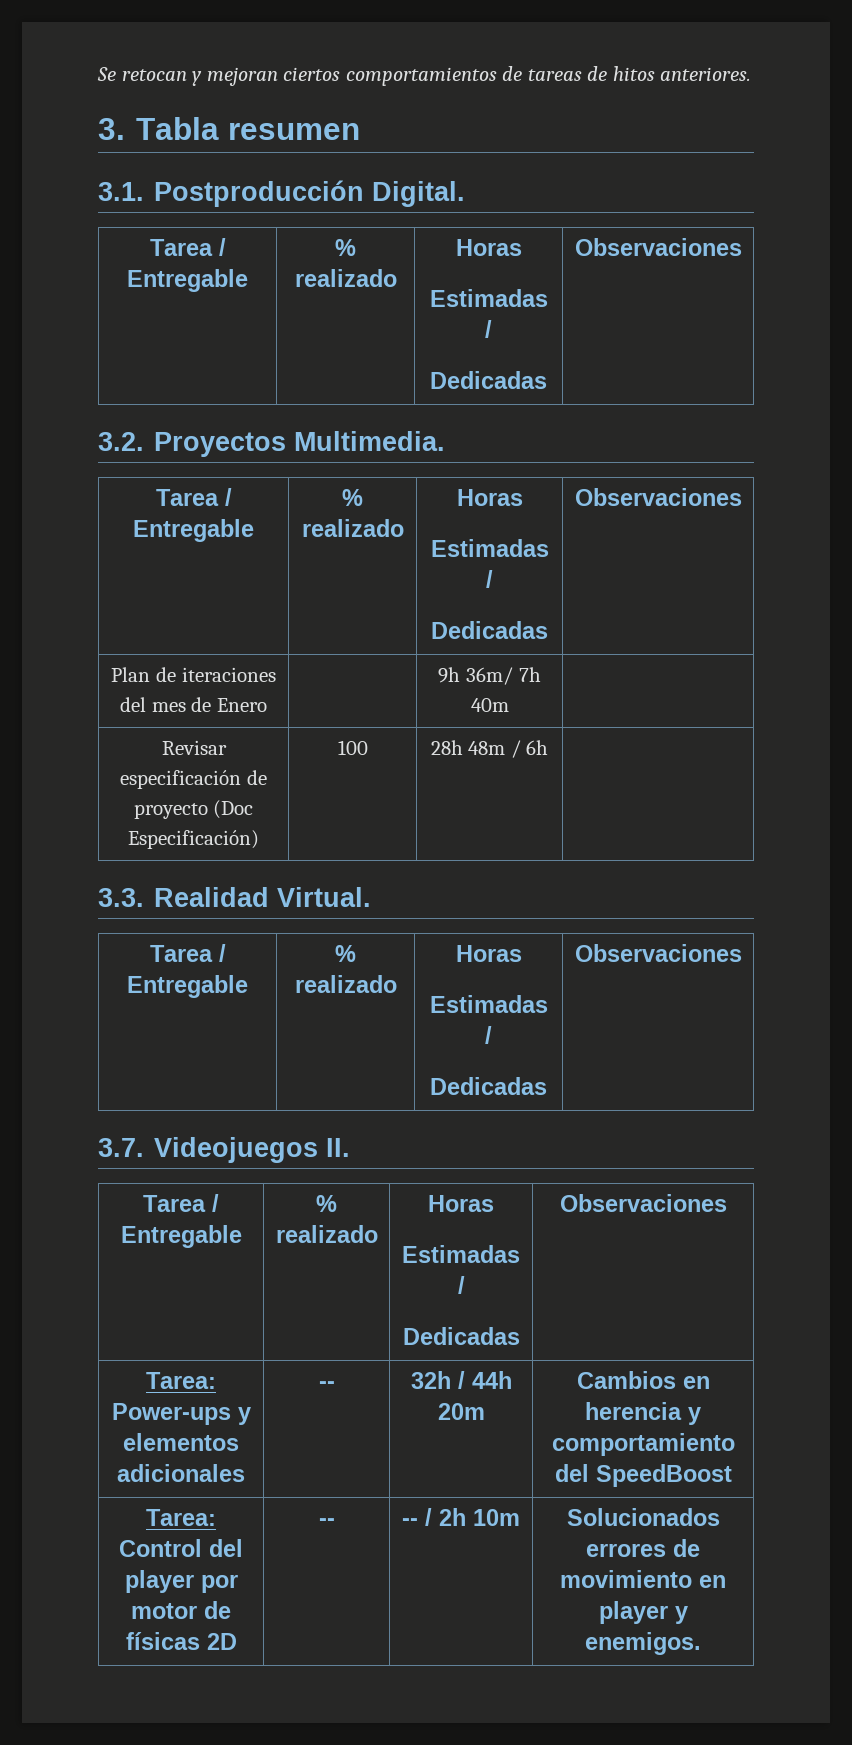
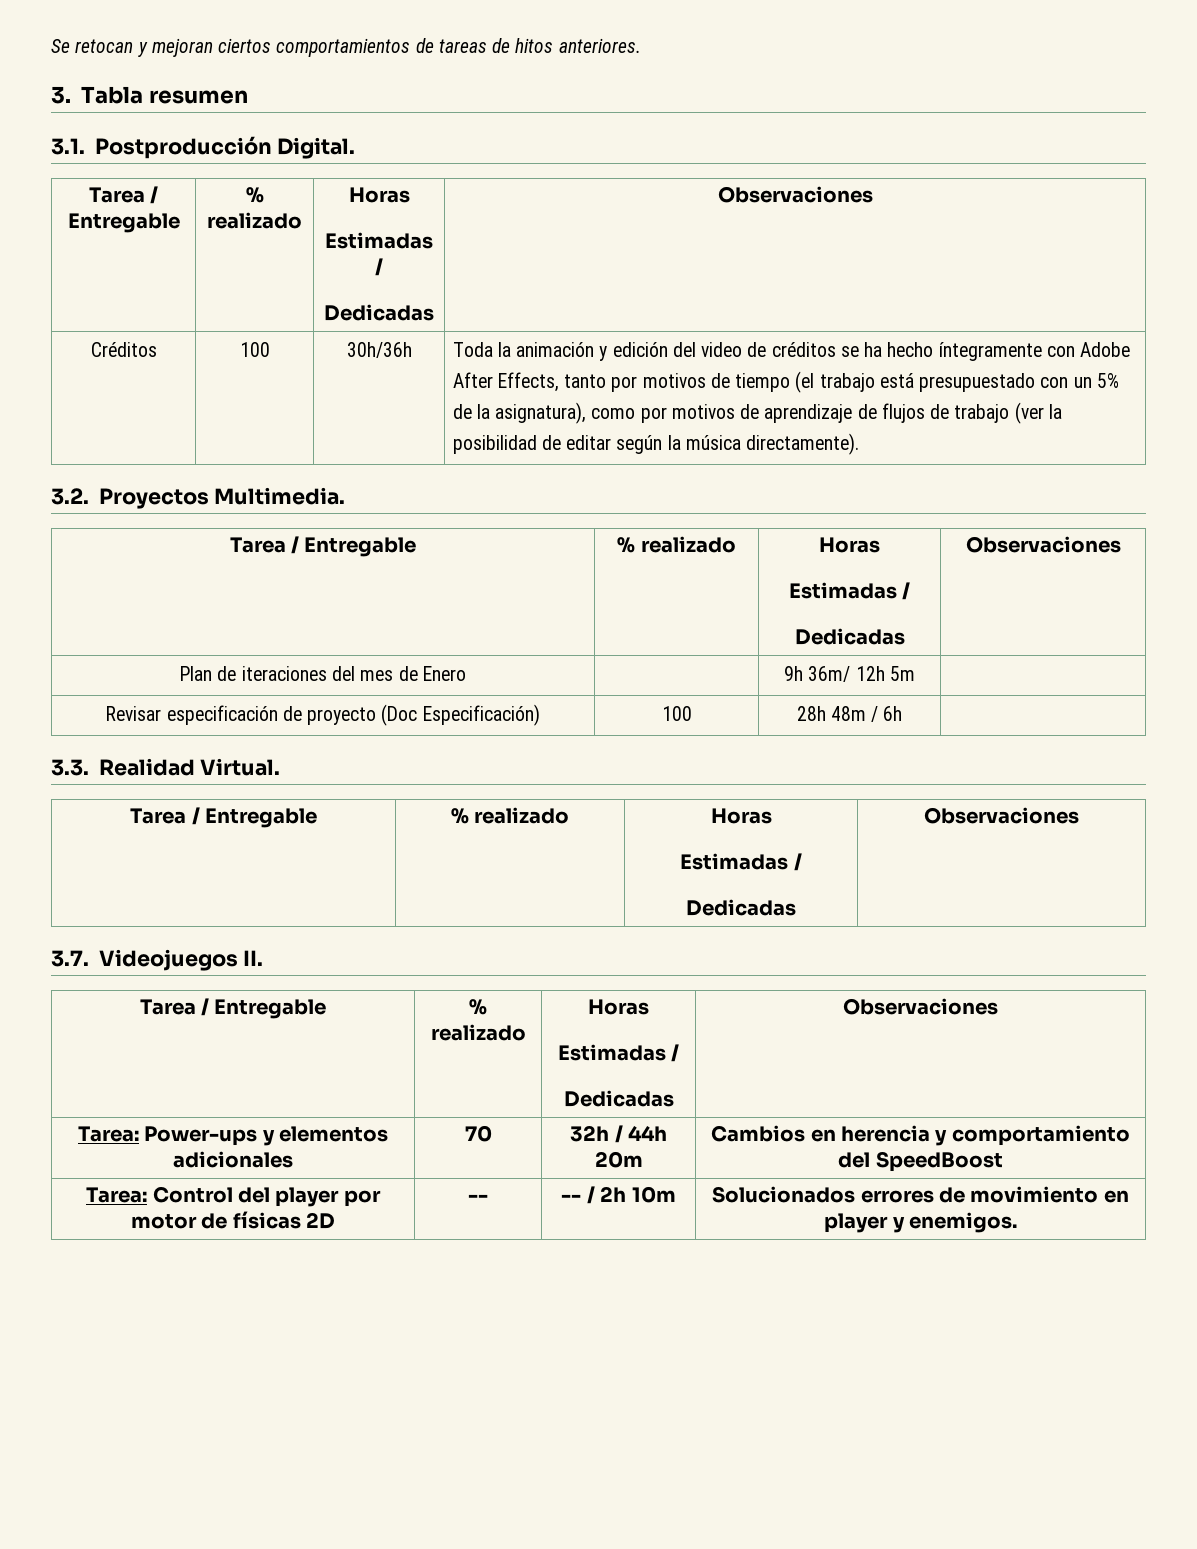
+ Créditos | 100 | 30h/36h | Toda la animación y edición del video de créditos se ha hecho íntegramente con Adobe After Effects, tanto por motivos de tiempo (el trabajo está presupuestado con un 5% de la asignatura), como por motivos de aprendizaje de flujos de trabajo (ver la posibilidad de editar según la música directamente).
- Plan de iteraciones del mes de Enero | | 9h 36m/ 7h 40m |
+ Plan de iteraciones del mes de Enero | | 9h 36m/ 12h 5m |
- Tarea: Power-ups y elementos adicionales | -- | 32h / 44h 20m | Cambios en herencia y comportamiento del SpeedBoost
+ Tarea: Power-ups y elementos adicionales | 70 | 32h / 44h 20m | Cambios en herencia y comportamiento del SpeedBoost

